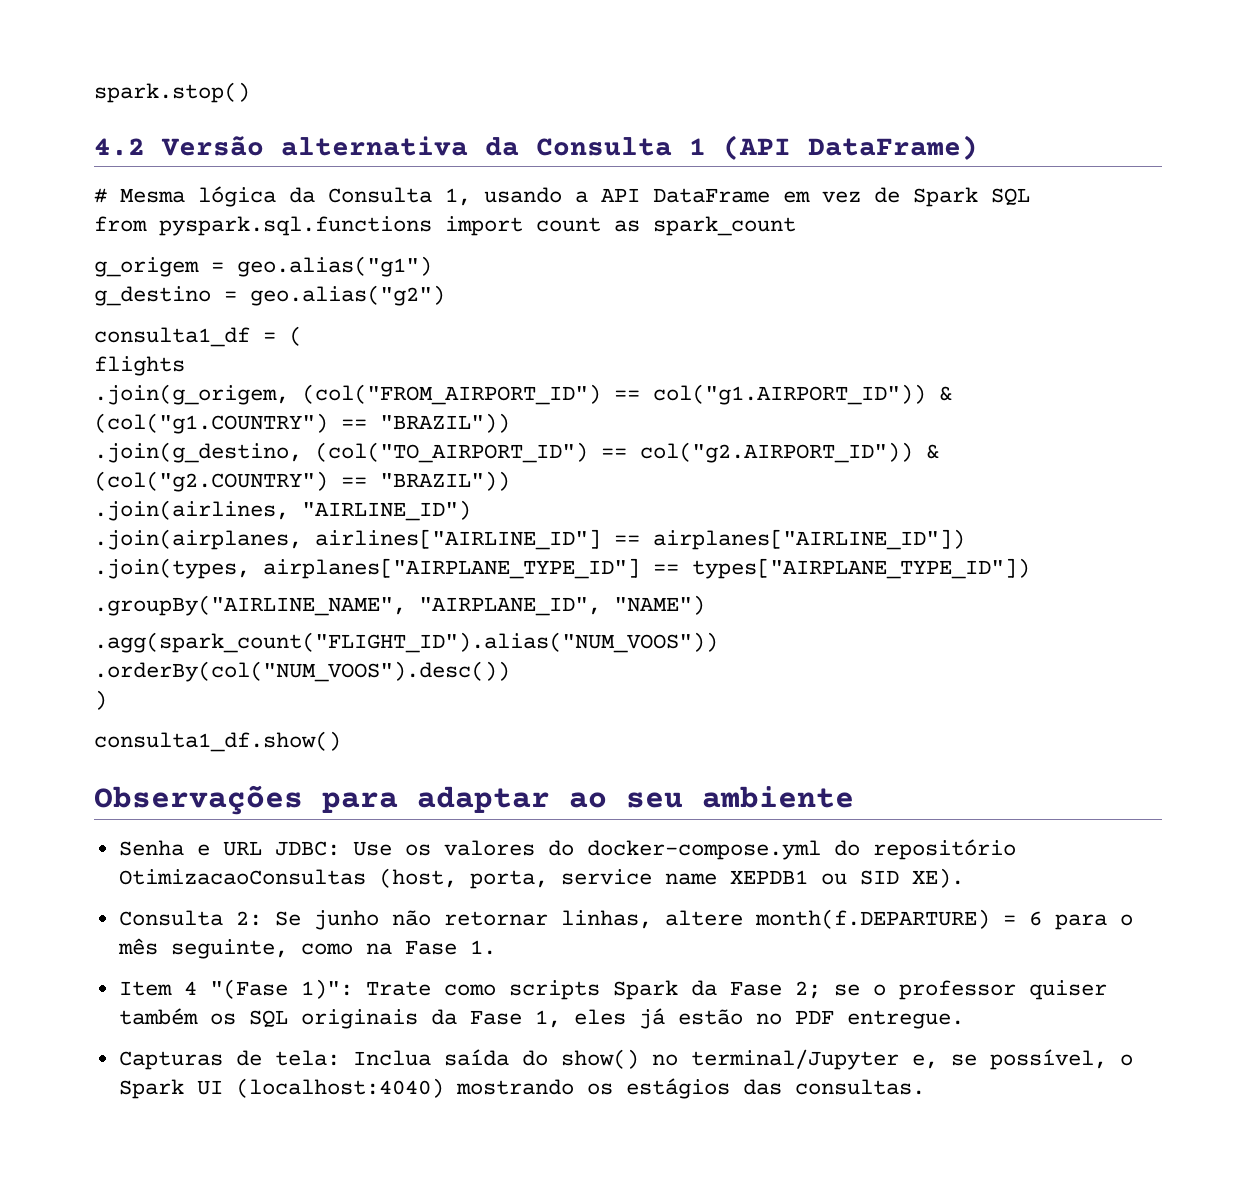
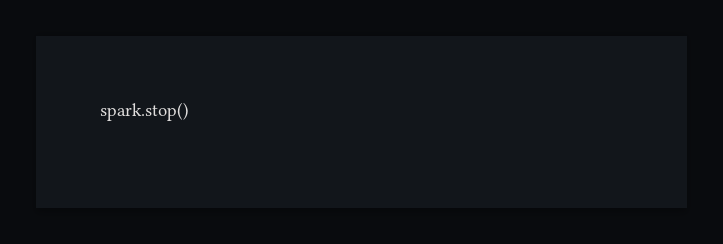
- 4.2 Versão alternativa da Consulta 1 (API DataFrame)
- # Mesma lógica da Consulta 1, usando a API DataFrame em vez de Spark SQL
- from pyspark.sql.functions import count as spark_count
- g_origem = geo.alias("g1")
- g_destino = geo.alias("g2")
- consulta1_df = (
- flights
- .join(g_origem, (col("FROM_AIRPORT_ID") == col("g1.AIRPORT_ID")) & (col("g1.COUNTRY") == "BRAZIL"))
- .join(g_destino, (col("TO_AIRPORT_ID") == col("g2.AIRPORT_ID")) & (col("g2.COUNTRY") == "BRAZIL"))
- .join(airlines, "AIRLINE_ID")
- .join(airplanes, airlines["AIRLINE_ID"] == airplanes["AIRLINE_ID"])
- .join(types, airplanes["AIRPLANE_TYPE_ID"] == types["AIRPLANE_TYPE_ID"])
- .groupBy("AIRLINE_NAME", "AIRPLANE_ID", "NAME")
- .agg(spark_count("FLIGHT_ID").alias("NUM_VOOS"))
- .orderBy(col("NUM_VOOS").desc())
- )
- consulta1_df.show()
- Observações para adaptar ao seu ambiente
- Senha e URL JDBC: Use os valores do docker-compose.yml do repositório OtimizacaoConsultas (host, porta, service name XEPDB1 ou SID XE).
- Consulta 2: Se junho não retornar linhas, altere month(f.DEPARTURE) = 6 para o mês seguinte, como na Fase 1.
- Item 4 "(Fase 1)": Trate como scripts Spark da Fase 2; se o professor quiser também os SQL originais da Fase 1, eles já estão no PDF entregue.
- Capturas de tela: Inclua saída do show() no terminal/Jupyter e, se possível, o Spark UI (localhost:4040) mostrando os estágios das consultas.

